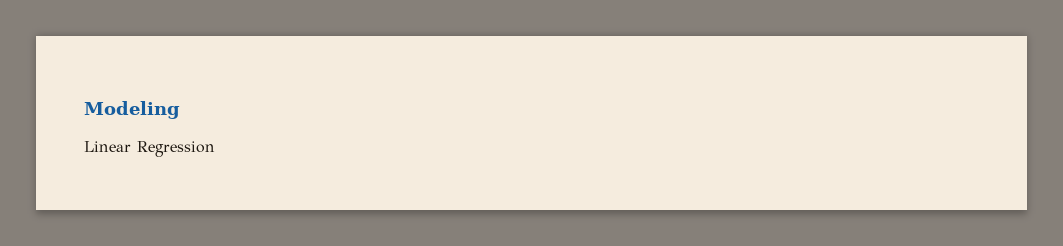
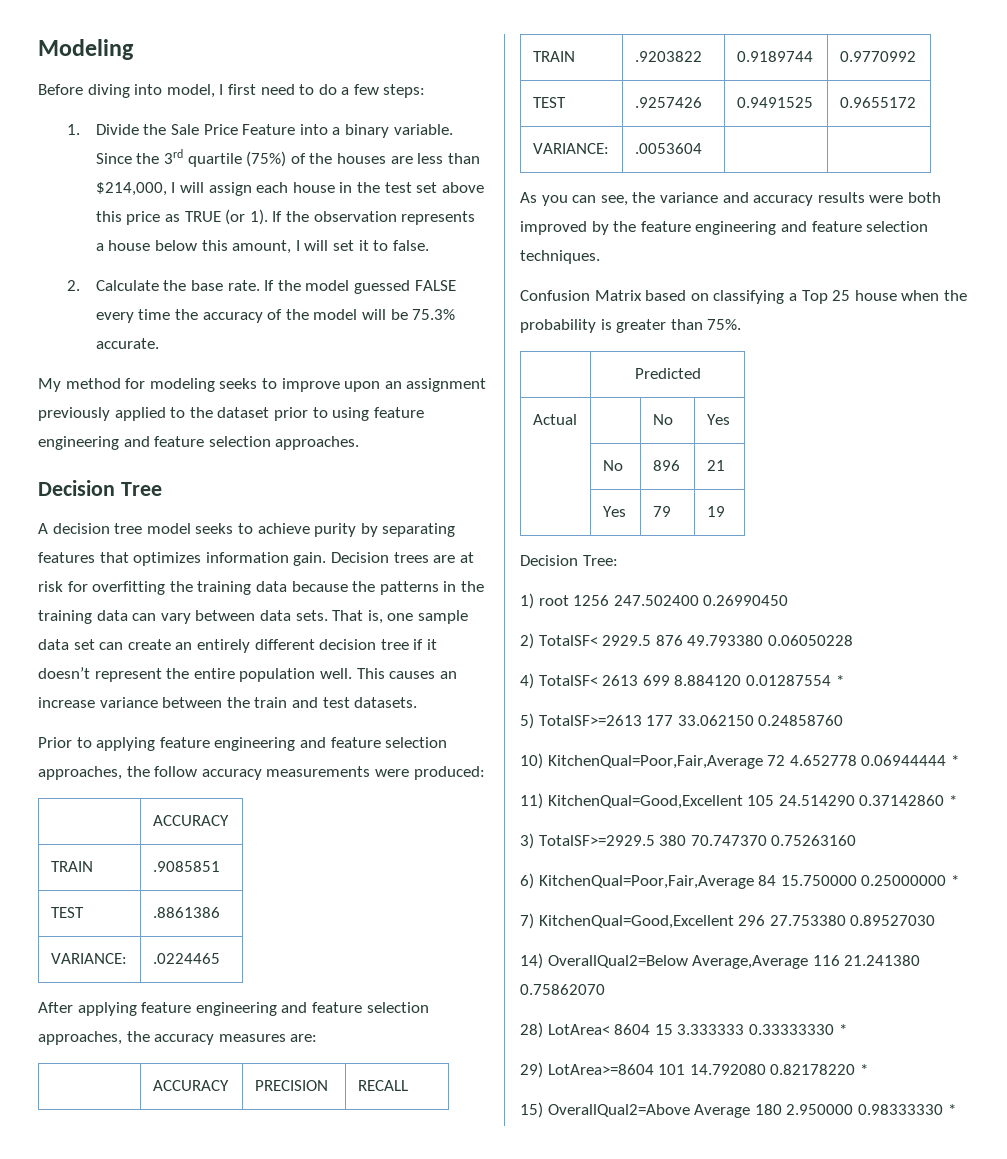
- Linear Regression
+ Before diving into model, I first need to do a few steps:
+ 1. Divide the Sale Price Feature into a binary variable. Since the 3rd quartile (75%) of the houses are less than $214,000, I will assign each house in the test set above this price as TRUE (or 1). If the observation represents a house below this amount, I will set it to false.
+ 2. Calculate the base rate. If the model guessed FALSE every time the accuracy of the model will be 75.3% accurate.
+ My method for modeling seeks to improve upon an assignment previously applied to the dataset prior to using feature engineering and feature selection approaches.
+ Decision Tree
+ A decision tree model seeks to achieve purity by separating features that optimizes information gain. Decision trees are at risk for overfitting the training data because the patterns in the training data can vary between data sets. That is, one sample data set can create an entirely different decision tree if it doesn’t represent the entire population well. This causes an increase variance between the train and test datasets.
+ Prior to applying feature engineering and feature selection approaches, the follow accuracy measurements were produced:
+ | ACCURACY
+ TRAIN | .9085851
+ TEST | .8861386
+ VARIANCE: | .0224465
+ After applying feature engineering and feature selection approaches, the accuracy measures are:
+ | ACCURACY | PRECISION | RECALL
+ TRAIN | .9203822 | 0.9189744 | 0.9770992
+ TEST | .9257426 | 0.9491525 | 0.9655172
+ VARIANCE: | .0053604 | |
+ As you can see, the variance and accuracy results were both improved by the feature engineering and feature selection techniques.
+ Confusion Matrix based on classifying a Top 25 house when the probability is greater than 75%.
+ | Predicted
+ Actual | | No | Yes
+ | No | 896 | 21
+ | Yes | 79 | 19
+ Decision Tree:
+ 1) root 1256 247.502400 0.26990450
+ 2) TotalSF< 2929.5 876 49.793380 0.06050228
+ 4) TotalSF< 2613 699 8.884120 0.01287554 *
+ 5) TotalSF>=2613 177 33.062150 0.24858760
+ 10) KitchenQual=Poor,Fair,Average 72 4.652778 0.06944444 *
+ 11) KitchenQual=Good,Excellent 105 24.514290 0.37142860 *
+ 3) TotalSF>=2929.5 380 70.747370 0.75263160
+ 6) KitchenQual=Poor,Fair,Average 84 15.750000 0.25000000 *
+ 7) KitchenQual=Good,Excellent 296 27.753380 0.89527030
+ 14) OverallQual2=Below Average,Average 116 21.241380 0.75862070
+ 28) LotArea< 8604 15 3.333333 0.33333330 *
+ 29) LotArea>=8604 101 14.792080 0.82178220 *
+ 15) OverallQual2=Above Average 180 2.950000 0.98333330 *

